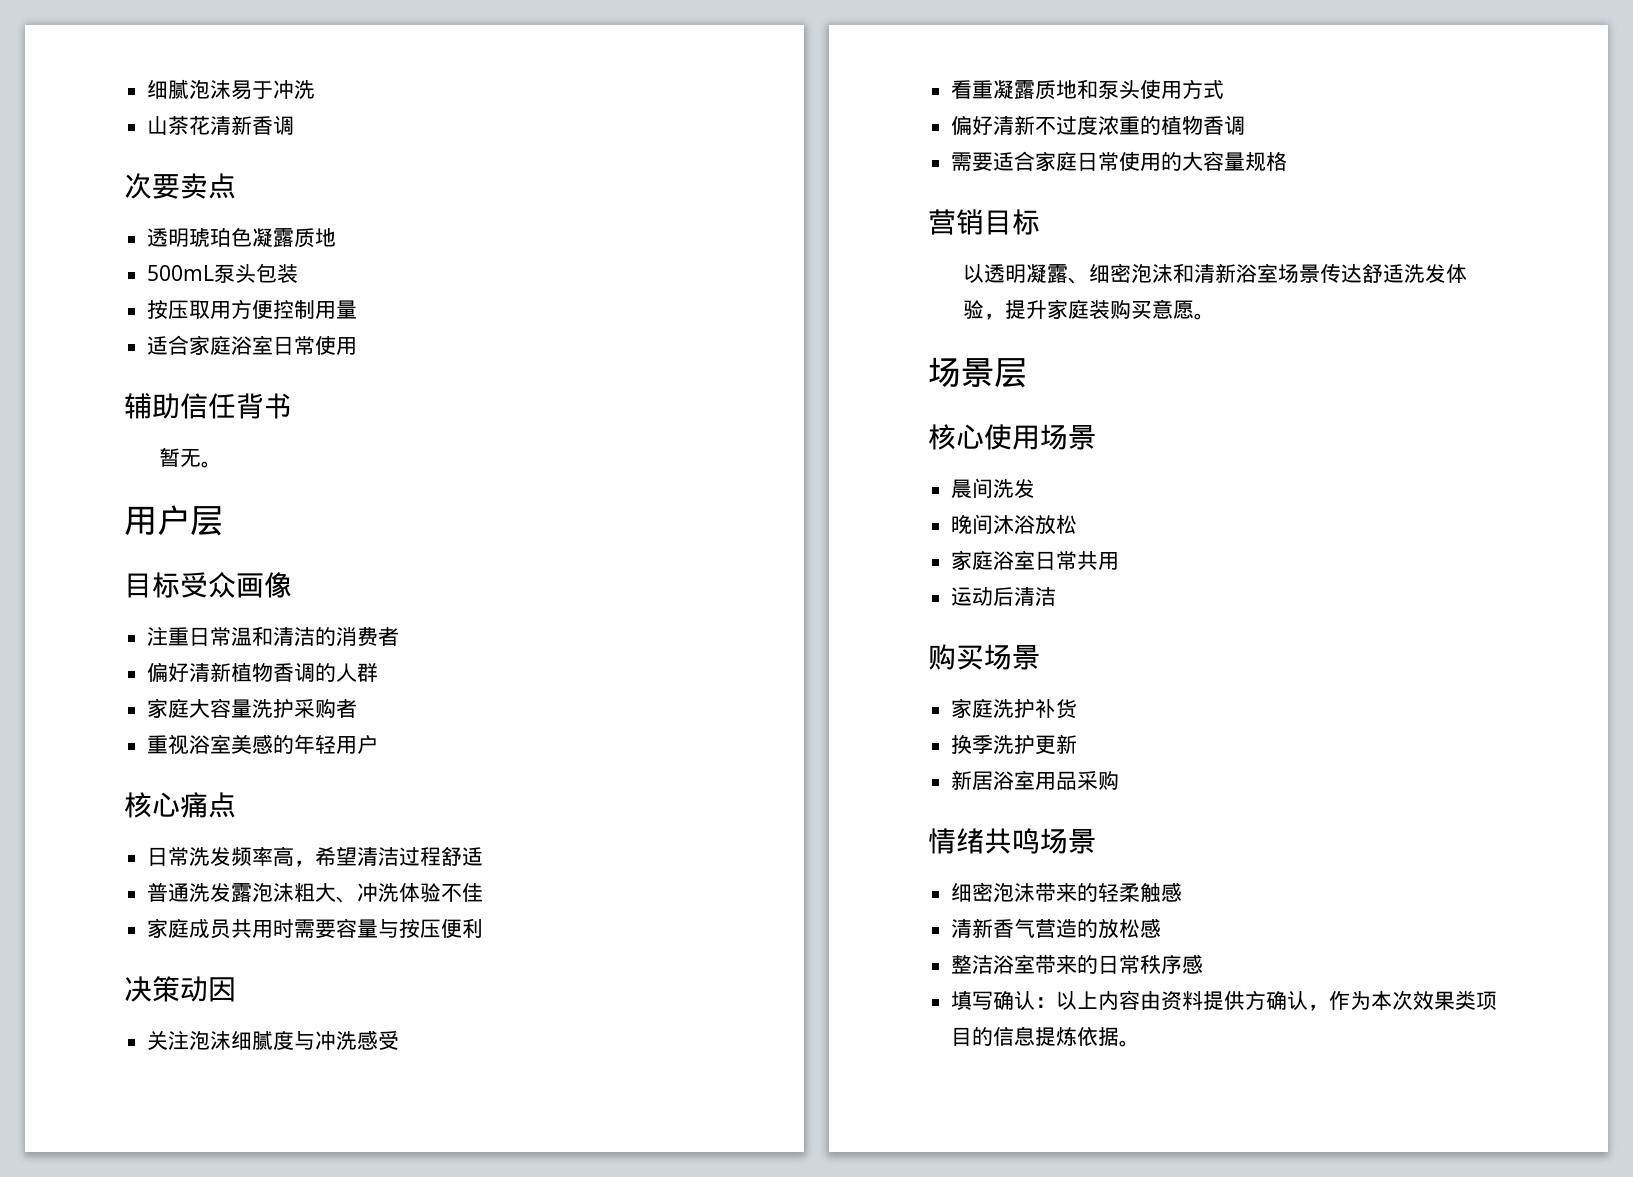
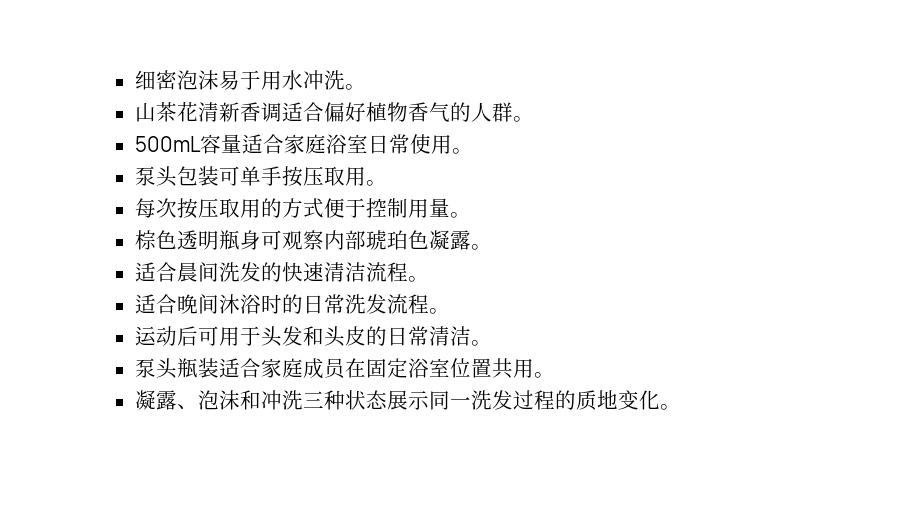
- 细腻泡沫易于冲洗
+ 细密泡沫易于用水冲洗。
- 山茶花清新香调
- 次要卖点
- 透明琥珀色凝露质地
- 500mL泵头包装
- 按压取用方便控制用量
- 适合家庭浴室日常使用
- 辅助信任背书
- 暂无。
- 用户层
- 目标受众画像
- 注重日常温和清洁的消费者
- 偏好清新植物香调的人群
- 家庭大容量洗护采购者
- 重视浴室美感的年轻用户
- 核心痛点
- 日常洗发频率高，希望清洁过程舒适
- 普通洗发露泡沫粗大、冲洗体验不佳
- 家庭成员共用时需要容量与按压便利
- 决策动因
- 关注泡沫细腻度与冲洗感受
- 看重凝露质地和泵头使用方式
- 偏好清新不过度浓重的植物香调
- 需要适合家庭日常使用的大容量规格
- 营销目标
- 以透明凝露、细密泡沫和清新浴室场景传达舒适洗发体验，提升家庭装购买意愿。
- 场景层
- 核心使用场景
- 晨间洗发
- 晚间沐浴放松
- 家庭浴室日常共用
- 运动后清洁
- 购买场景
- 家庭洗护补货
- 换季洗护更新
- 新居浴室用品采购
- 情绪共鸣场景
- 细密泡沫带来的轻柔触感
- 清新香气营造的放松感
- 整洁浴室带来的日常秩序感
- 填写确认：以上内容由资料提供方确认，作为本次效果类项目的信息提炼依据。
+ 山茶花清新香调适合偏好植物香气的人群。
+ 500mL容量适合家庭浴室日常使用。
+ 泵头包装可单手按压取用。
+ 每次按压取用的方式便于控制用量。
+ 棕色透明瓶身可观察内部琥珀色凝露。
+ 适合晨间洗发的快速清洁流程。
+ 适合晚间沐浴时的日常洗发流程。
+ 运动后可用于头发和头皮的日常清洁。
+ 泵头瓶装适合家庭成员在固定浴室位置共用。
+ 凝露、泡沫和冲洗三种状态展示同一洗发过程的质地变化。

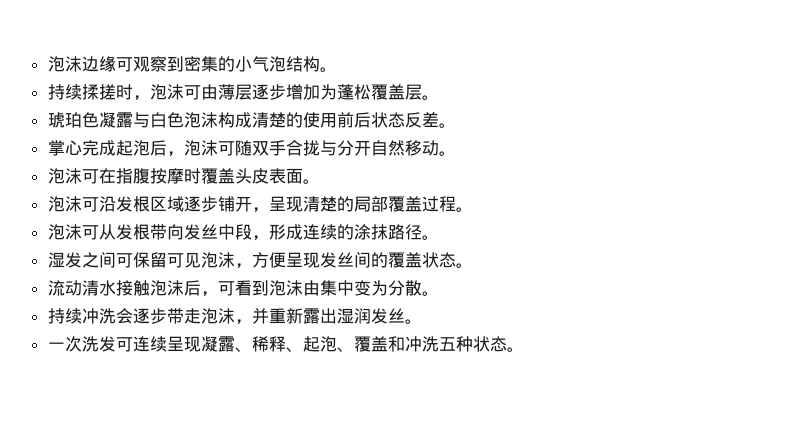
- 细密泡沫易于用水冲洗。
- 山茶花清新香调适合偏好植物香气的人群。
- 500mL容量适合家庭浴室日常使用。
- 泵头包装可单手按压取用。
- 每次按压取用的方式便于控制用量。
- 棕色透明瓶身可观察内部琥珀色凝露。
- 适合晨间洗发的快速清洁流程。
- 适合晚间沐浴时的日常洗发流程。
- 运动后可用于头发和头皮的日常清洁。
- 泵头瓶装适合家庭成员在固定浴室位置共用。
- 凝露、泡沫和冲洗三种状态展示同一洗发过程的质地变化。
+ 泡沫边缘可观察到密集的小气泡结构。
+ 持续揉搓时，泡沫可由薄层逐步增加为蓬松覆盖层。
+ 琥珀色凝露与白色泡沫构成清楚的使用前后状态反差。
+ 掌心完成起泡后，泡沫可随双手合拢与分开自然移动。
+ 泡沫可在指腹按摩时覆盖头皮表面。
+ 泡沫可沿发根区域逐步铺开，呈现清楚的局部覆盖过程。
+ 泡沫可从发根带向发丝中段，形成连续的涂抹路径。
+ 湿发之间可保留可见泡沫，方便呈现发丝间的覆盖状态。
+ 流动清水接触泡沫后，可看到泡沫由集中变为分散。
+ 持续冲洗会逐步带走泡沫，并重新露出湿润发丝。
+ 一次洗发可连续呈现凝露、稀释、起泡、覆盖和冲洗五种状态。

